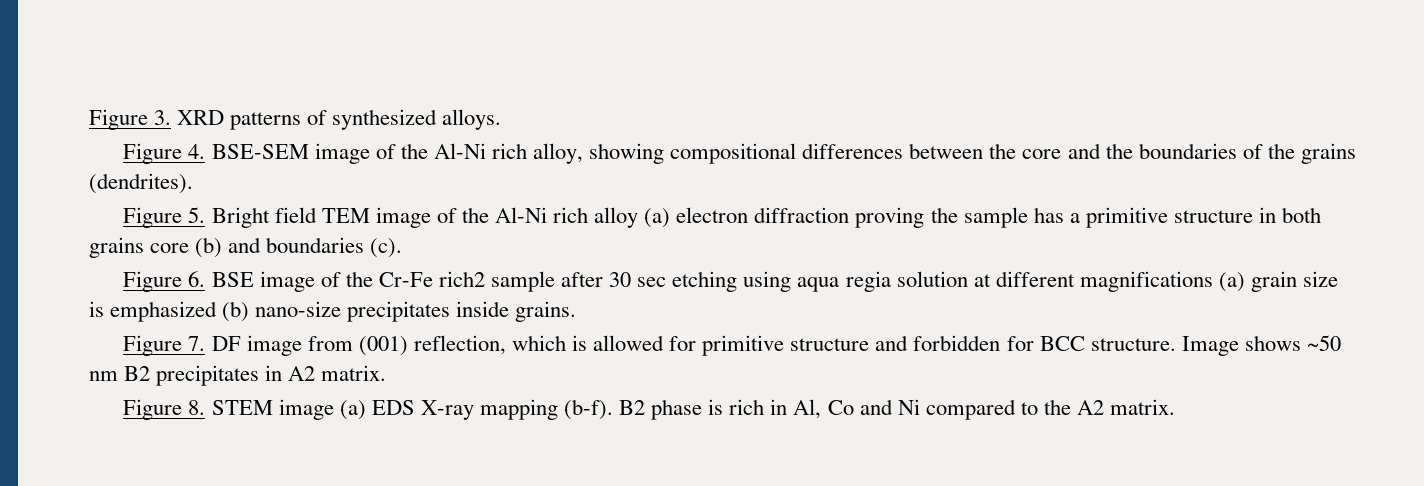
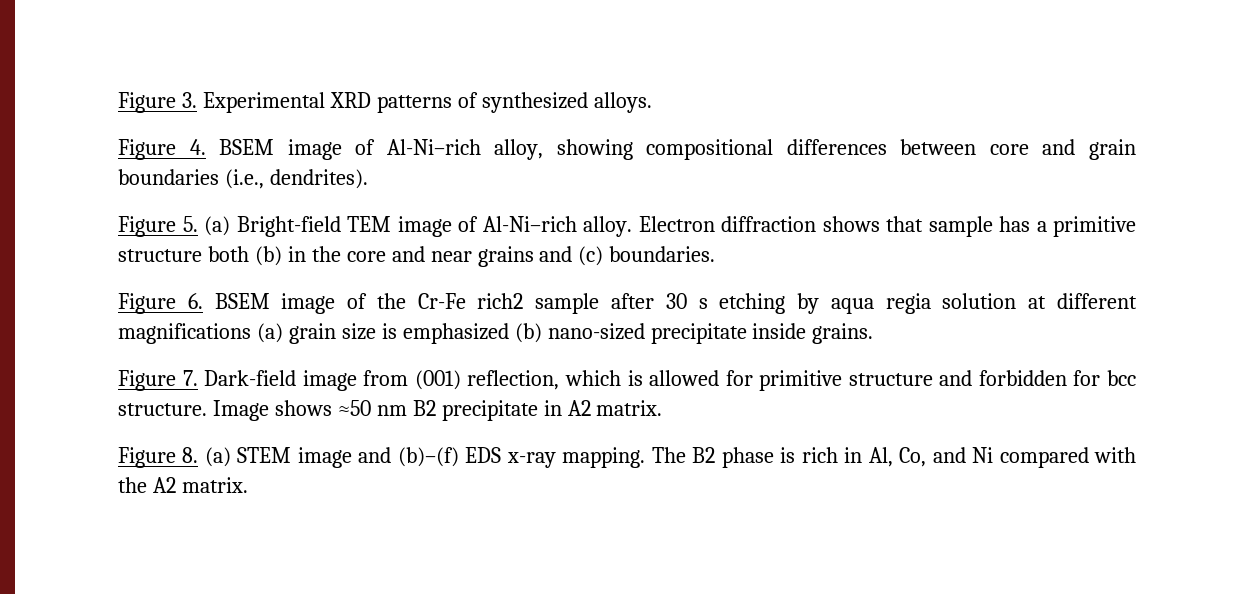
- Figure 3. XRD patterns of synthesized alloys.
+ Figure 3. Experimental XRD patterns of synthesized alloys.
- Figure 4. BSE-SEM image of the Al-Ni rich alloy, showing compositional differences between the core and the boundaries of the grains (dendrites).
+ Figure 4. BSEM image of Al-Ni–rich alloy, showing compositional differences between core and grain boundaries (i.e., dendrites).
- Figure 5. Bright field TEM image of the Al-Ni rich alloy (a) electron diffraction proving the sample has a primitive structure in both grains core (b) and boundaries (c).
+ Figure 5. (a) Bright-field TEM image of Al-Ni–rich alloy. Electron diffraction shows that sample has a primitive structure both (b) in the core and near grains and (c) boundaries.
- Figure 6. BSE image of the Cr-Fe rich2 sample after 30 sec etching using aqua regia solution at different magnifications (a) grain size is emphasized (b) nano-size precipitates inside grains.
+ Figure 6. BSEM image of the Cr-Fe rich2 sample after 30 s etching by aqua regia solution at different magnifications (a) grain size is emphasized (b) nano-sized precipitate inside grains.
- Figure 7. DF image from (001) reflection, which is allowed for primitive structure and forbidden for BCC structure.
+ Figure 7. Dark-field image from (001) reflection, which is allowed for primitive structure and forbidden for bcc structure.
- Image shows ~50 nm B2 precipitates in A2 matrix.
+ Image shows ≈50 nm B2 precipitate in A2 matrix.
- Figure 8. STEM image (a) EDS X-ray mapping (b-f). B2 phase is rich in Al, Co and Ni compared to the A2 matrix.
+ Figure 8. (a) STEM image and (b)–(f) EDS x-ray mapping. The B2 phase is rich in Al, Co, and Ni compared with the A2 matrix.

